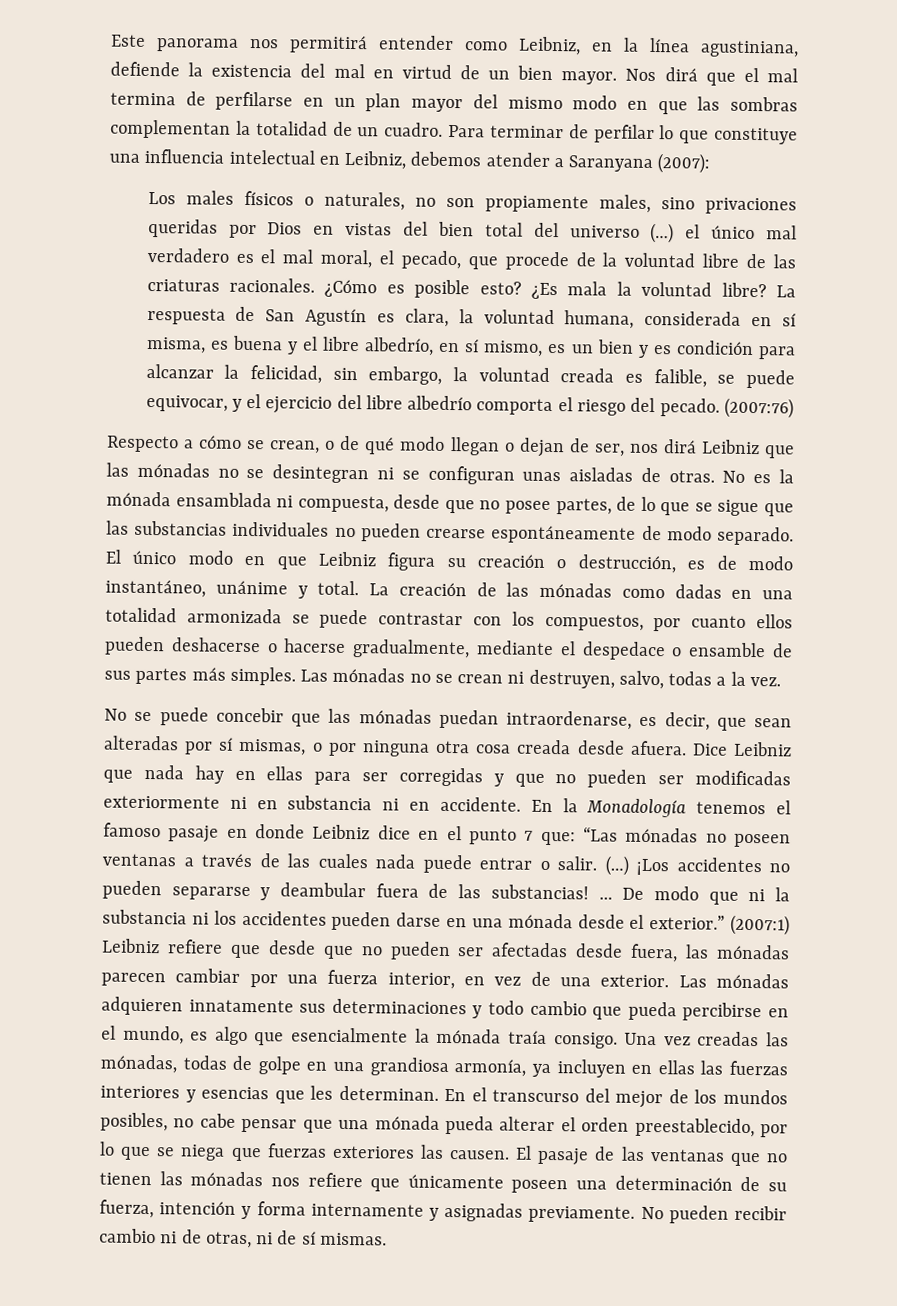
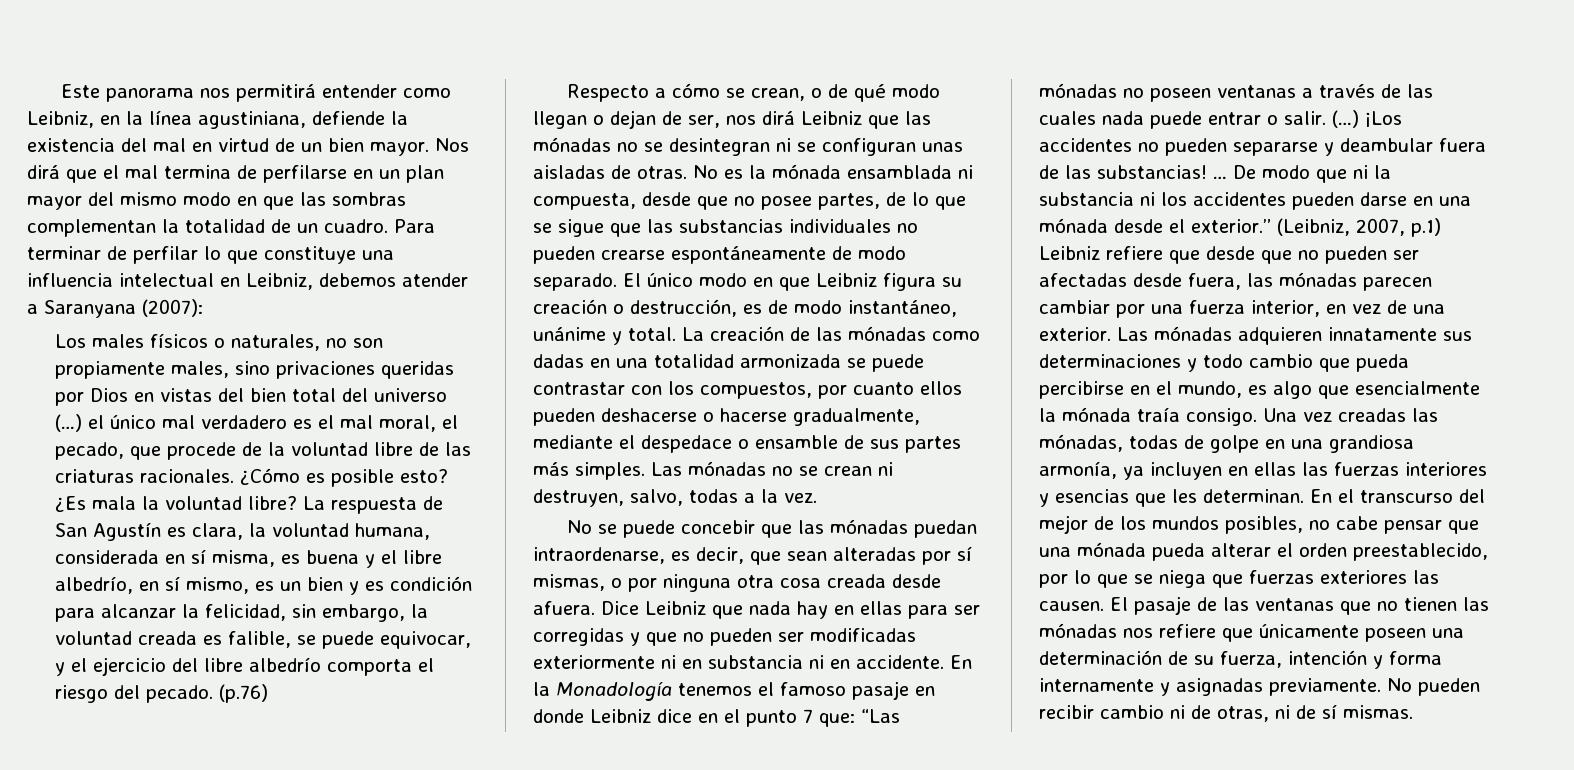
- (2007:76)
+ (p.76)
- (2007:1) Leibniz refiere que desde que no pueden ser afectadas desde fuera, las mónadas parecen cambiar por una fuerza interior, en vez de una exterior.
+ (Leibniz, 2007, p.1) Leibniz refiere que desde que no pueden ser afectadas desde fuera, las mónadas parecen cambiar por una fuerza interior, en vez de una exterior.

